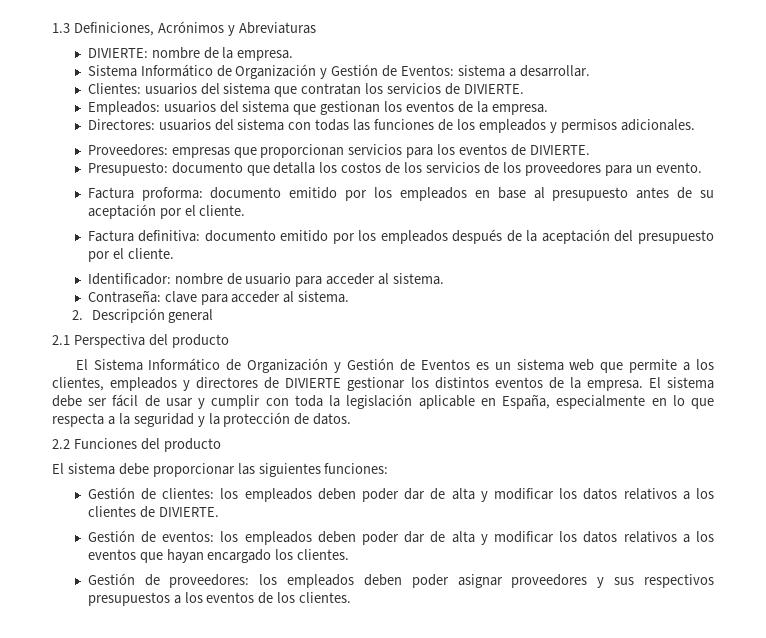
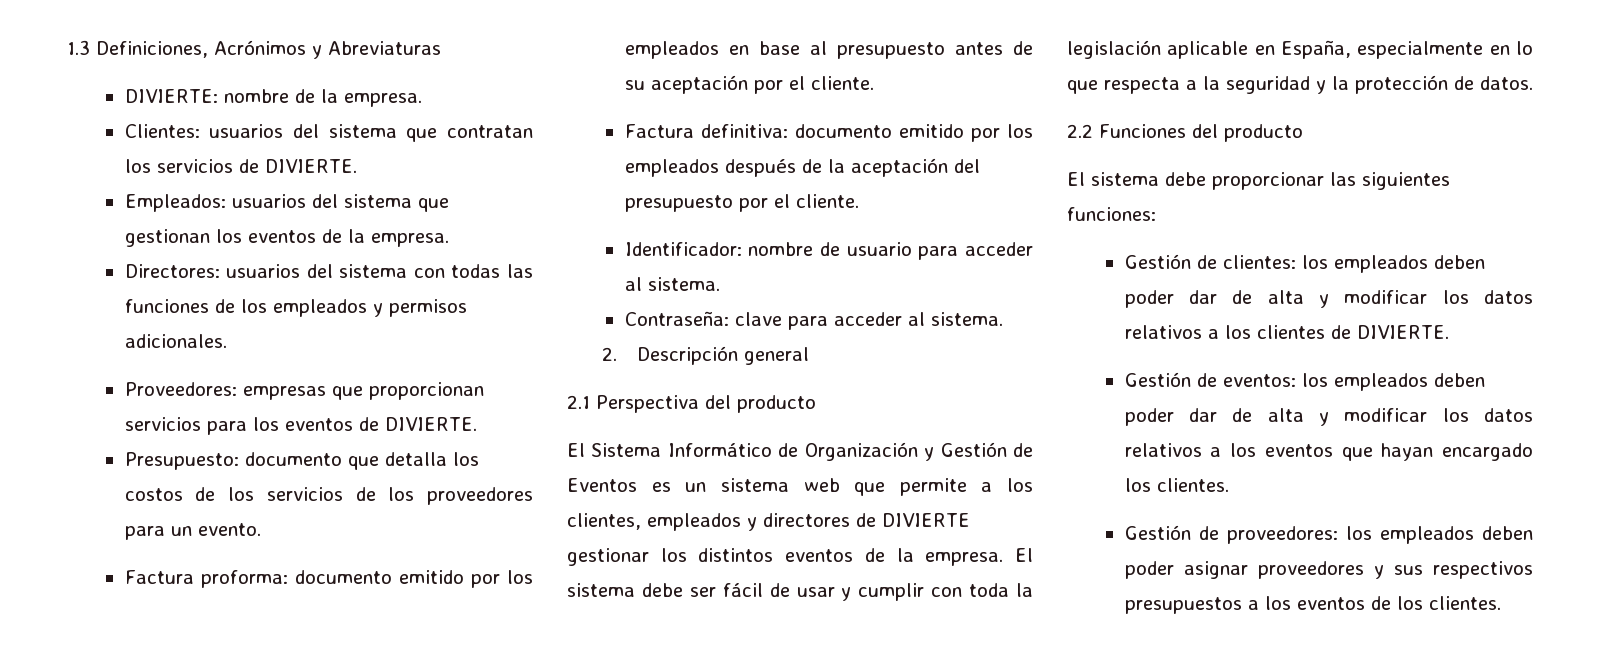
- Sistema Informático de Organización y Gestión de Eventos: sistema a desarrollar.

